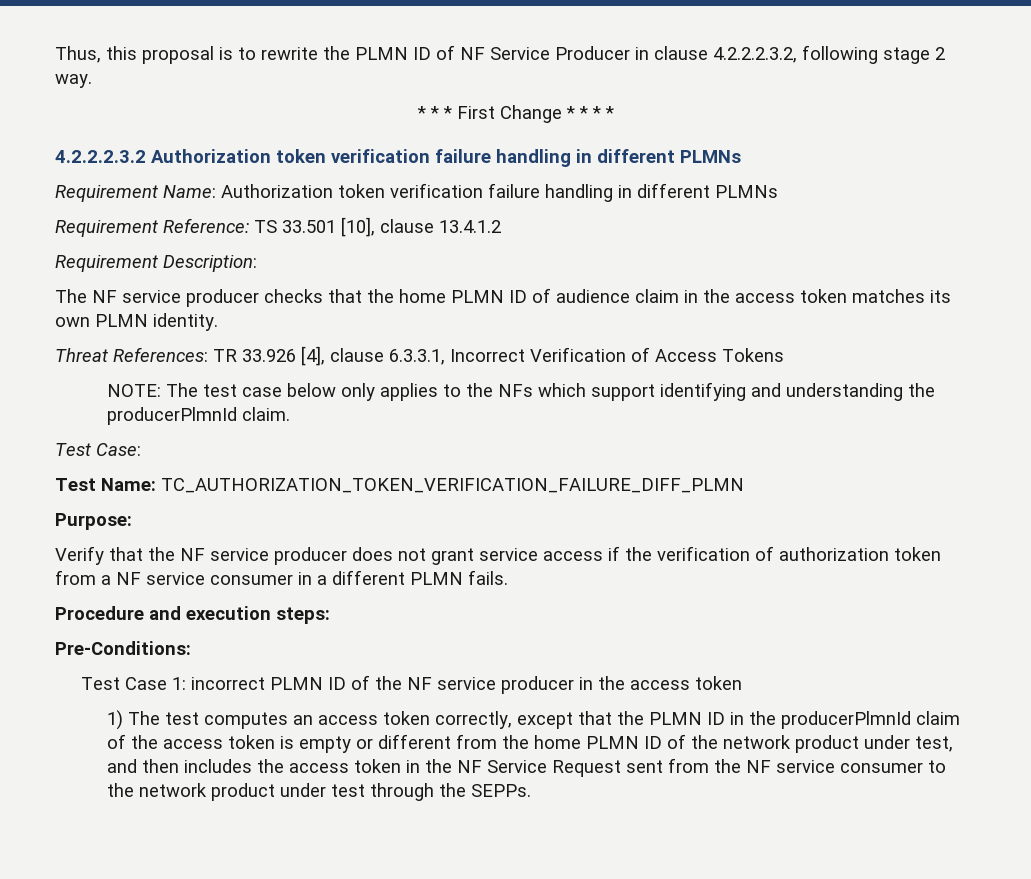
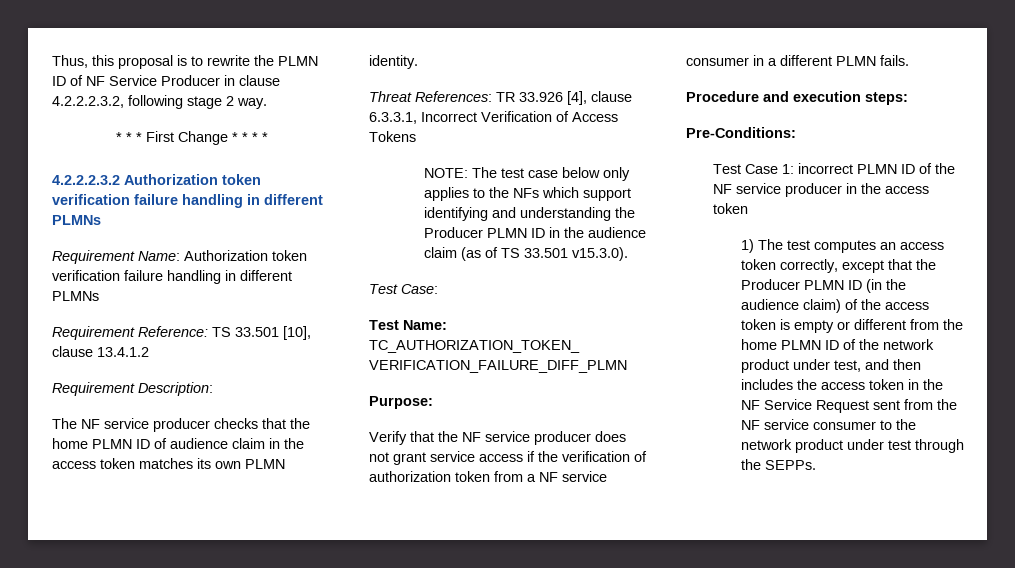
- NOTE: The test case below only applies to the NFs which support identifying and understanding the producerPlmnId claim.
+ NOTE: The test case below only applies to the NFs which support identifying and understanding the Producer PLMN ID in the audience claim (as of TS 33.501 v15.3.0).
- 1) The test computes an access token correctly, except that the PLMN ID in the producerPlmnId claim of the access token is empty or different from the home PLMN ID of the network product under test, and then includes the access token in the NF Service Request sent from the NF service consumer to the network product under test through the SEPPs.
+ 1) The test computes an access token correctly, except that the Producer PLMN ID (in the audience claim) of the access token is empty or different from the home PLMN ID of the network product under test, and then includes the access token in the NF Service Request sent from the NF service consumer to the network product under test through the SEPPs.

